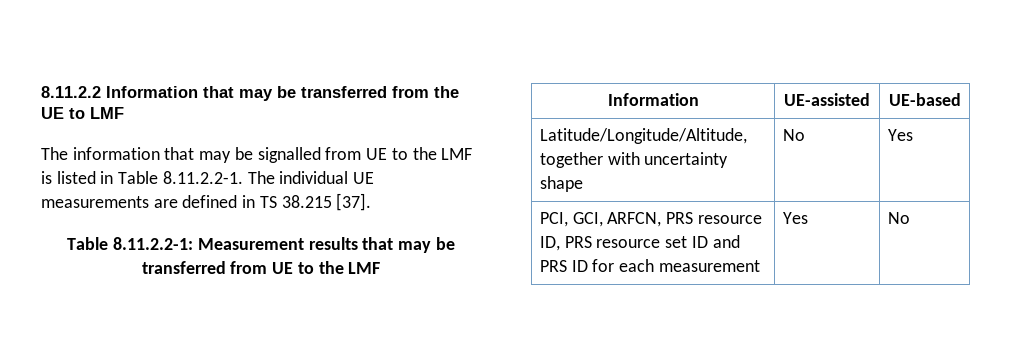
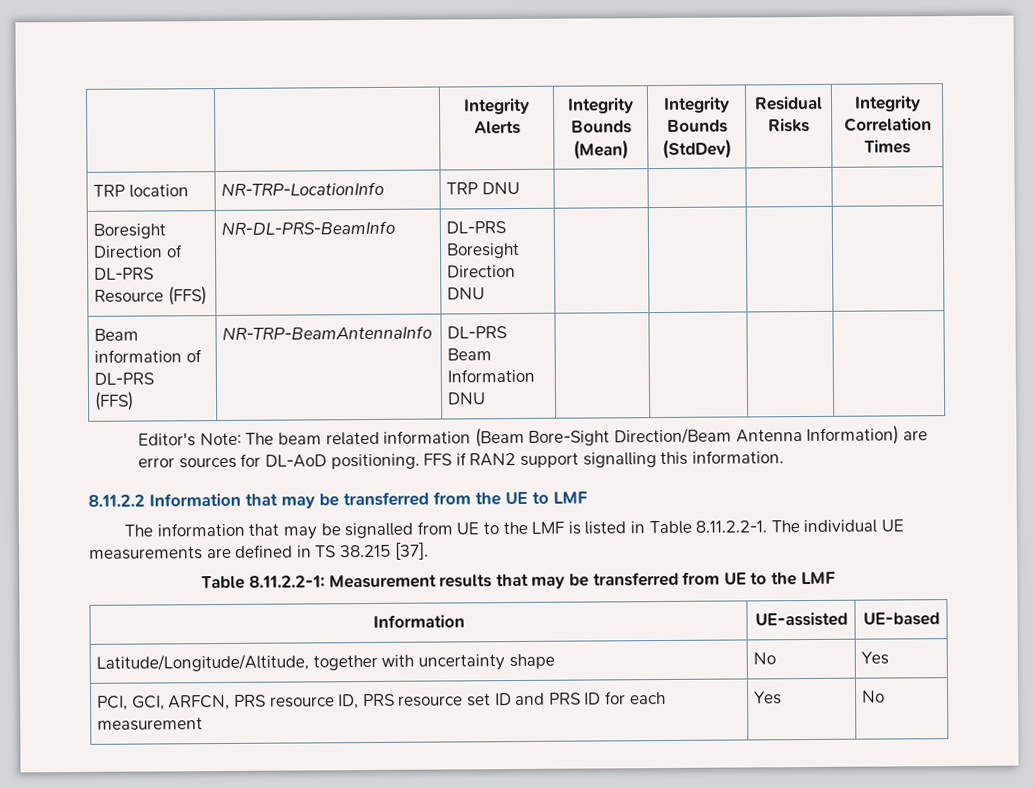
+ | | Integrity Alerts | Integrity Bounds (Mean) | Integrity Bounds (StdDev) | Residual Risks | Integrity Correlation Times
+ TRP location | NR-TRP-LocationInfo | TRP DNU | | | |
+ Boresight Direction of DL-PRS Resource (FFS) | NR-DL-PRS-BeamInfo | DL-PRS Boresight Direction DNU | | | |
+ Beam information of DL-PRS
+ (FFS) | NR-TRP-BeamAntennaInfo | DL-PRS Beam Information DNU | | | |
+ Editor's Note: The beam related information (Beam Bore-Sight Direction/Beam Antenna Information) are error sources for DL-AoD positioning. FFS if RAN2 support signalling this information.

